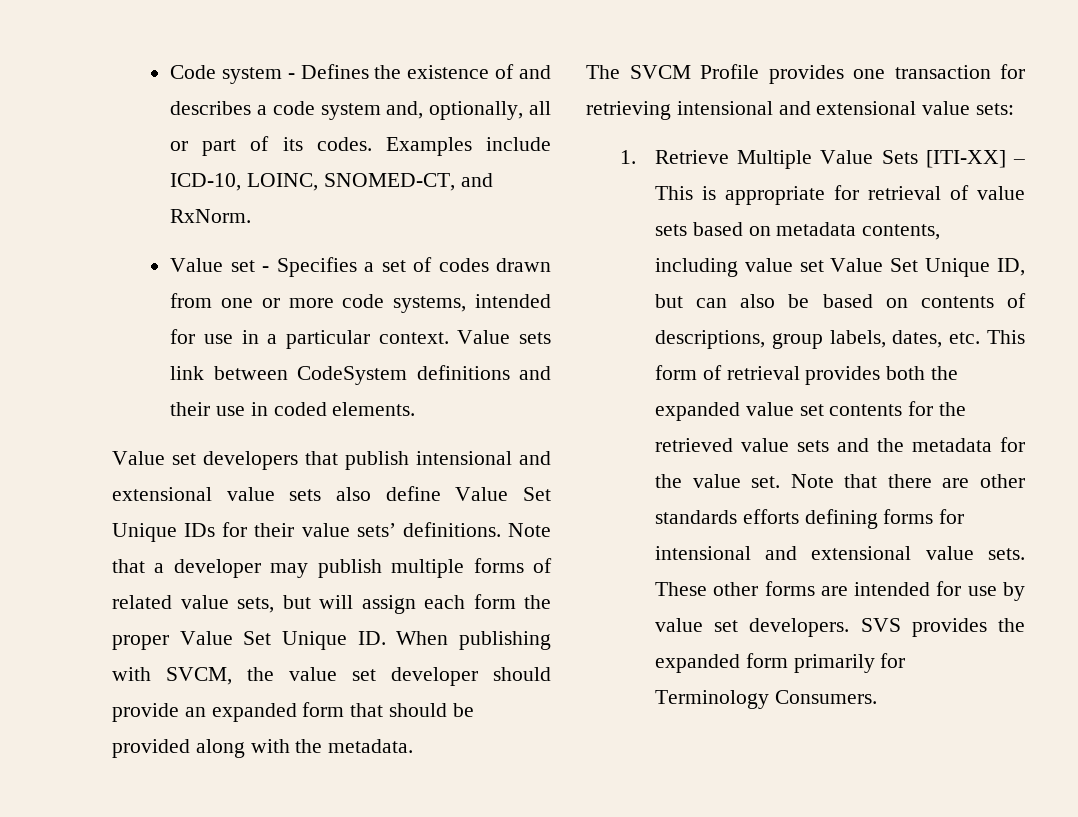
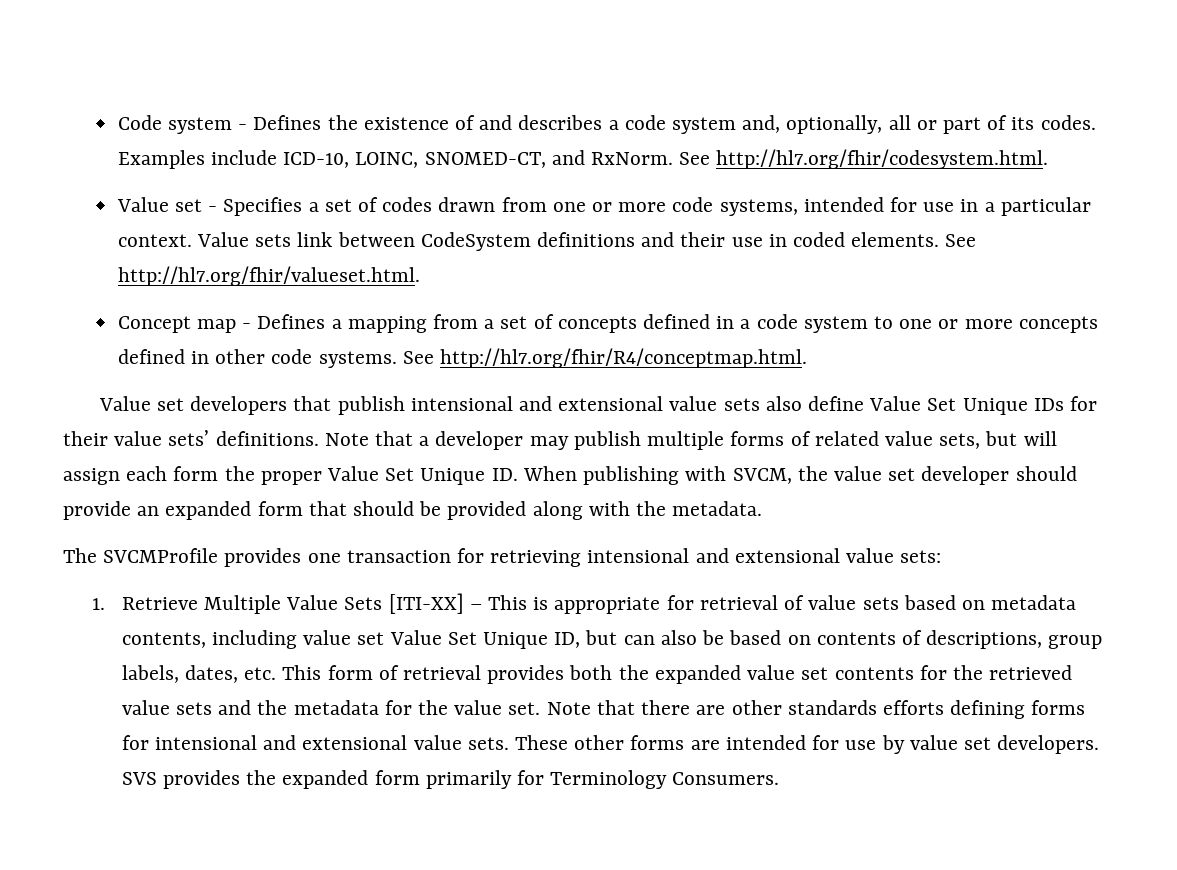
+ See http://hl7.org/fhir/codesystem.html.
+ See http://hl7.org/fhir/valueset.html.
+ Concept map - Defines a mapping from a set of concepts defined in a code system to one or more concepts defined in other code systems. See http://hl7.org/fhir/R4/conceptmap.html.
- The SVCM Profile provides one transaction for retrieving intensional and extensional value sets:
+ The SVCMProfile provides one transaction for retrieving intensional and extensional value sets:

